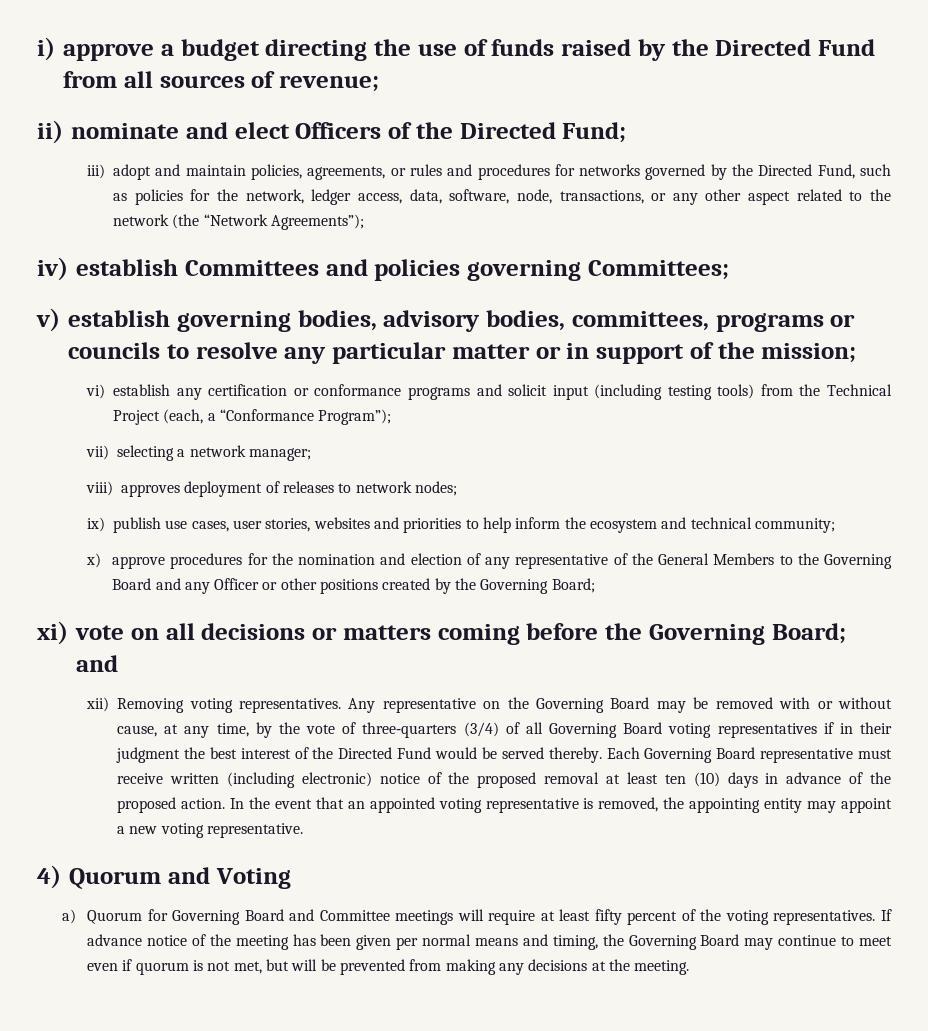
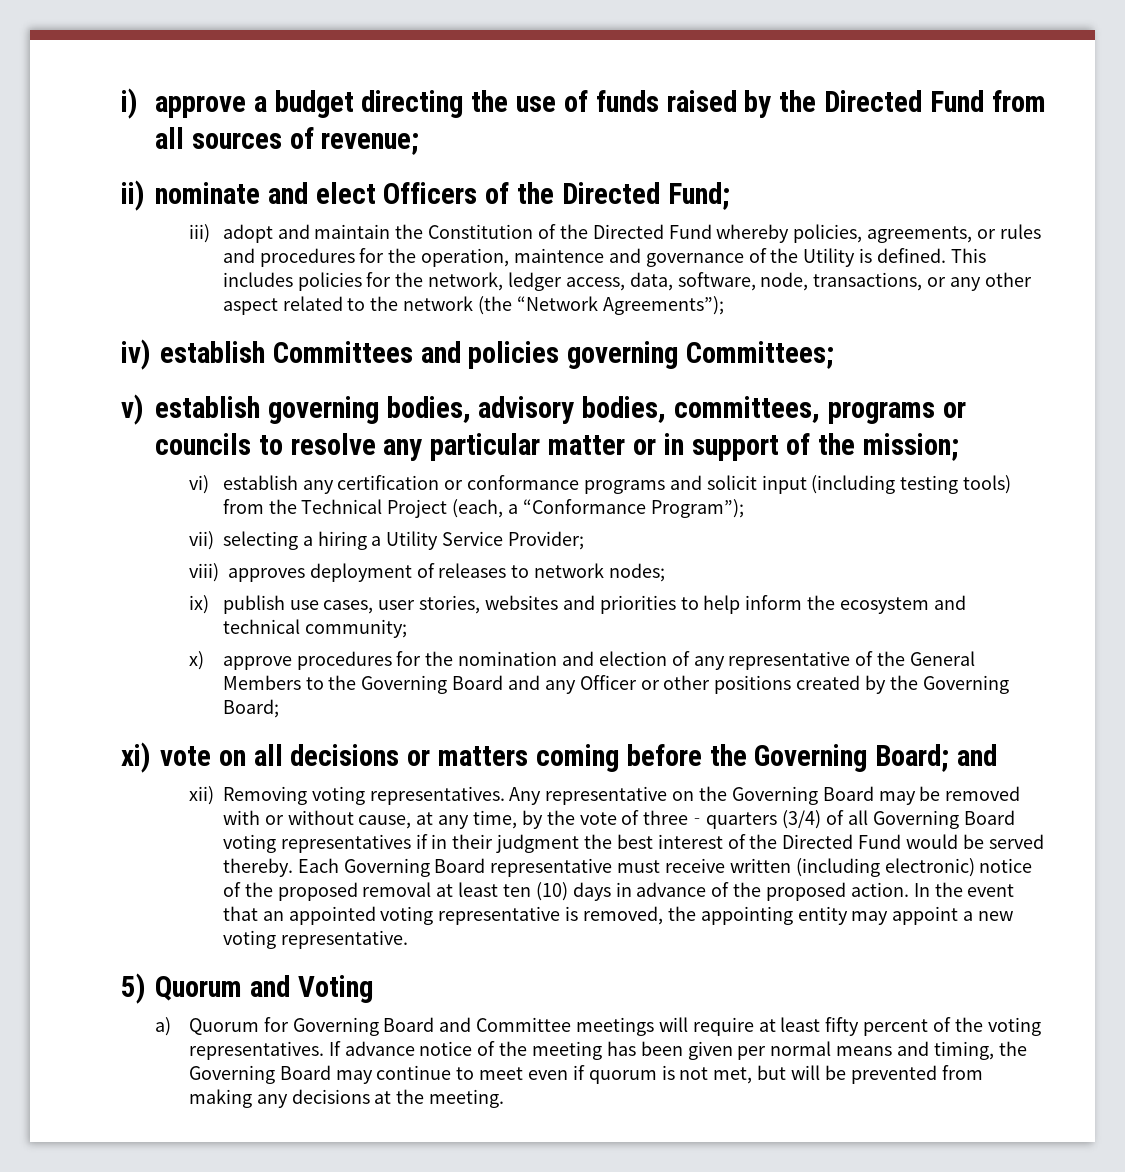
- iii) adopt and maintain policies, agreements, or rules and procedures for networks governed by the Directed Fund, such as policies for the network, ledger access, data, software, node, transactions, or any other aspect related to the network (the “Network Agreements”);
+ iii) adopt and maintain the Constitution of the Directed Fund whereby policies, agreements, or rules and procedures for the operation, maintence and governance of the Utility is defined. This includes policies for the network, ledger access, data, software, node, transactions, or any other aspect related to the network (the “Network Agreements”);
- vii) selecting a network manager;
+ vii) selecting a hiring a Utility Service Provider;
- 4) Quorum and Voting
+ 5) Quorum and Voting

